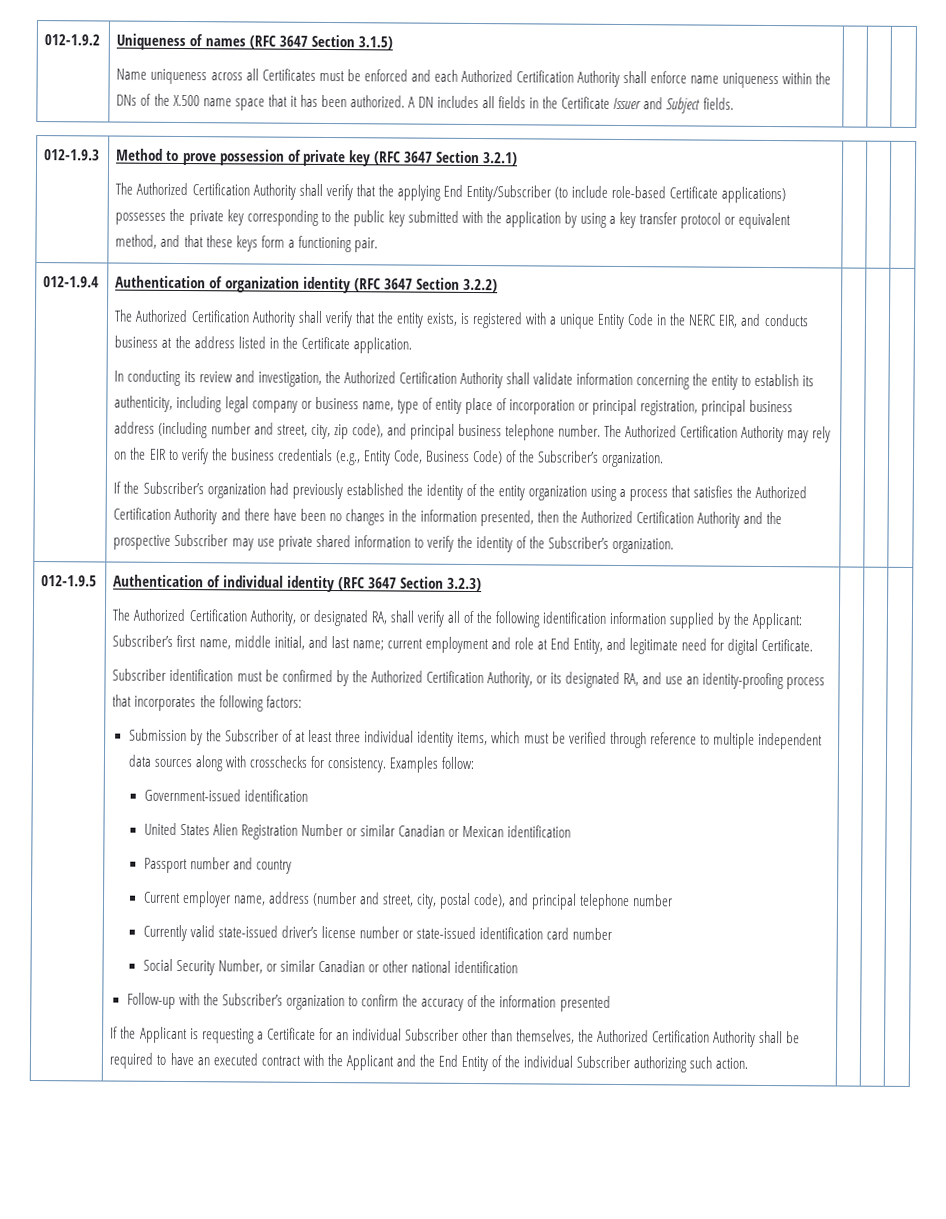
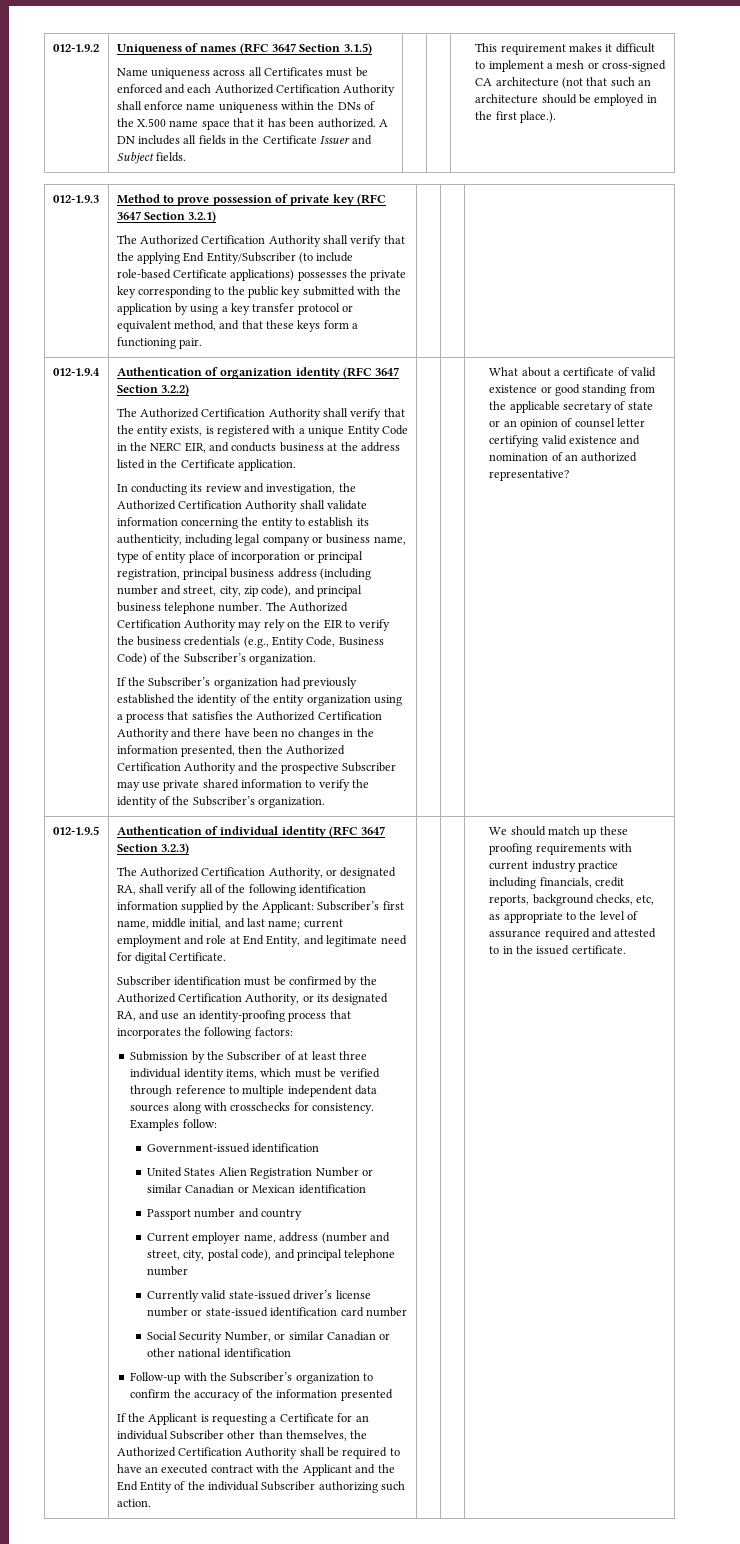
+ This requirement makes it difficult to implement a mesh or cross-signed CA architecture (not that such an architecture should be employed in the first place.).
+ What about a certificate of valid existence or good standing from the applicable secretary of state or an opinion of counsel letter certifying valid existence and nomination of an authorized representative?
+ We should match up these proofing requirements with current industry practice including financials, credit reports, background checks, etc, as appropriate to the level of assurance required and attested to in the issued certificate.

